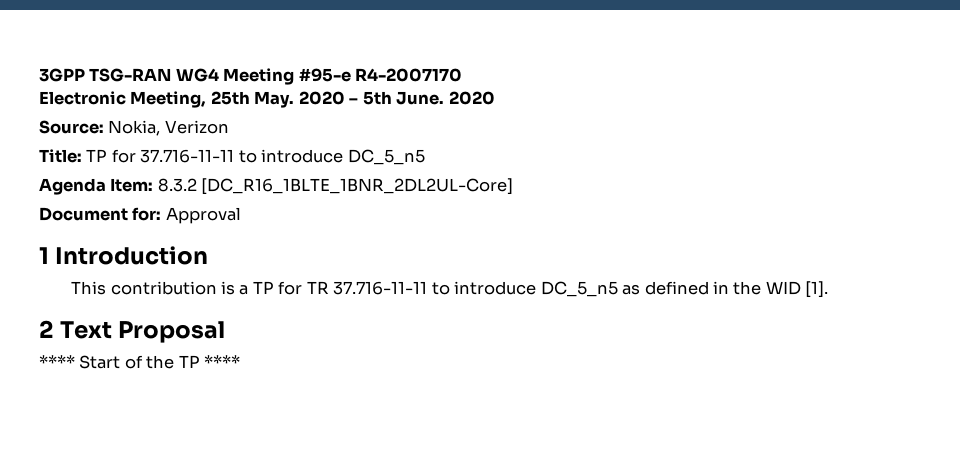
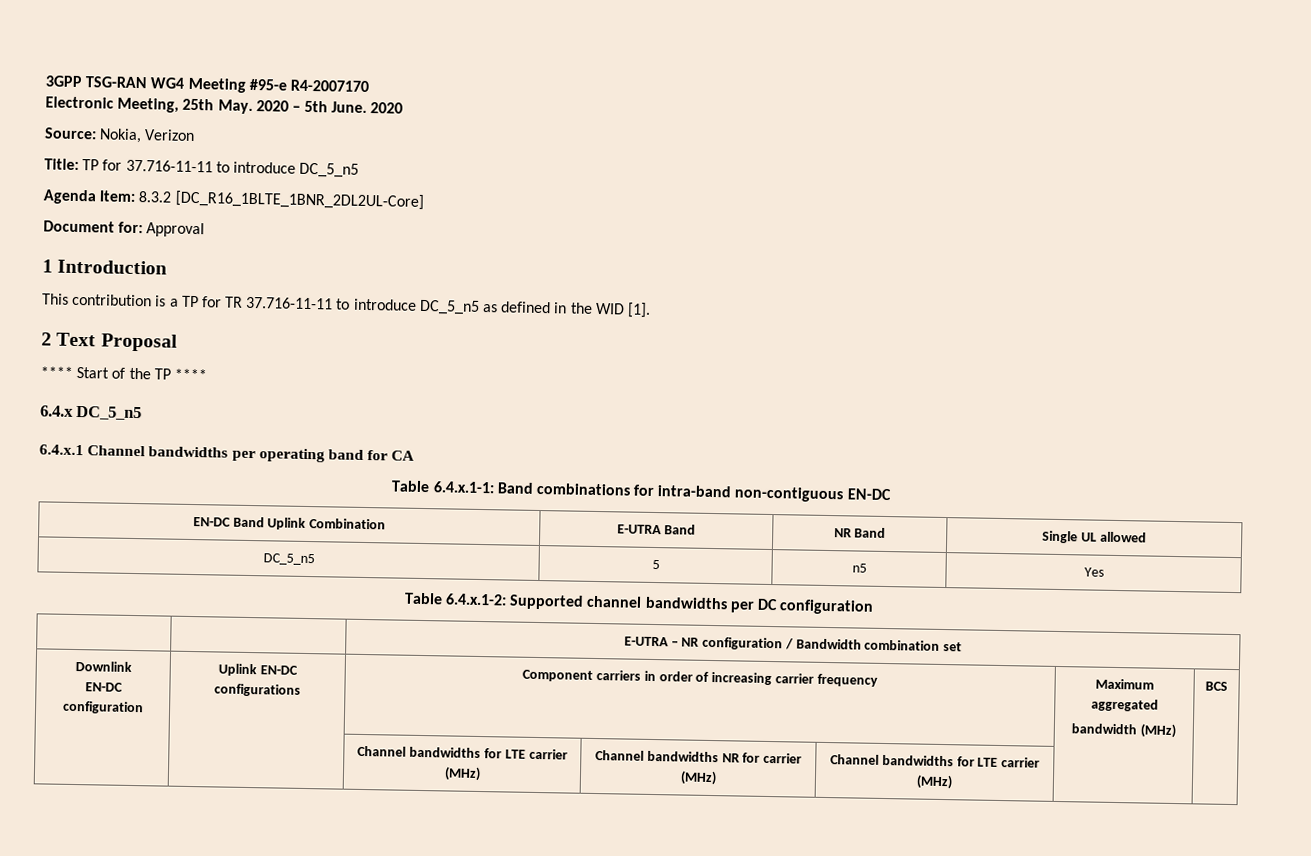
+ 6.4.x DC_5_n5
+ 6.4.x.1 Channel bandwidths per operating band for CA
+ Table 6.4.x.1-1: Band combinations for intra-band non-contiguous EN-DC
+ EN-DC Band Uplink Combination | E-UTRA Band | NR Band | Single UL allowed
+ DC_5_n5 | 5 | n5 | Yes
+ Table 6.4.x.1-2: Supported channel bandwidths per DC configuration
+ | | E-UTRA – NR configuration / Bandwidth combination set
+ Downlink
+ EN-DC configuration | Uplink EN-DC configurations | Component carriers in order of increasing carrier frequency | Maximum aggregated
+ bandwidth (MHz) | BCS
+ | | Channel bandwidths for LTE carrier (MHz) | Channel bandwidths NR for carrier (MHz) | Channel bandwidths for LTE carrier (MHz) | |

